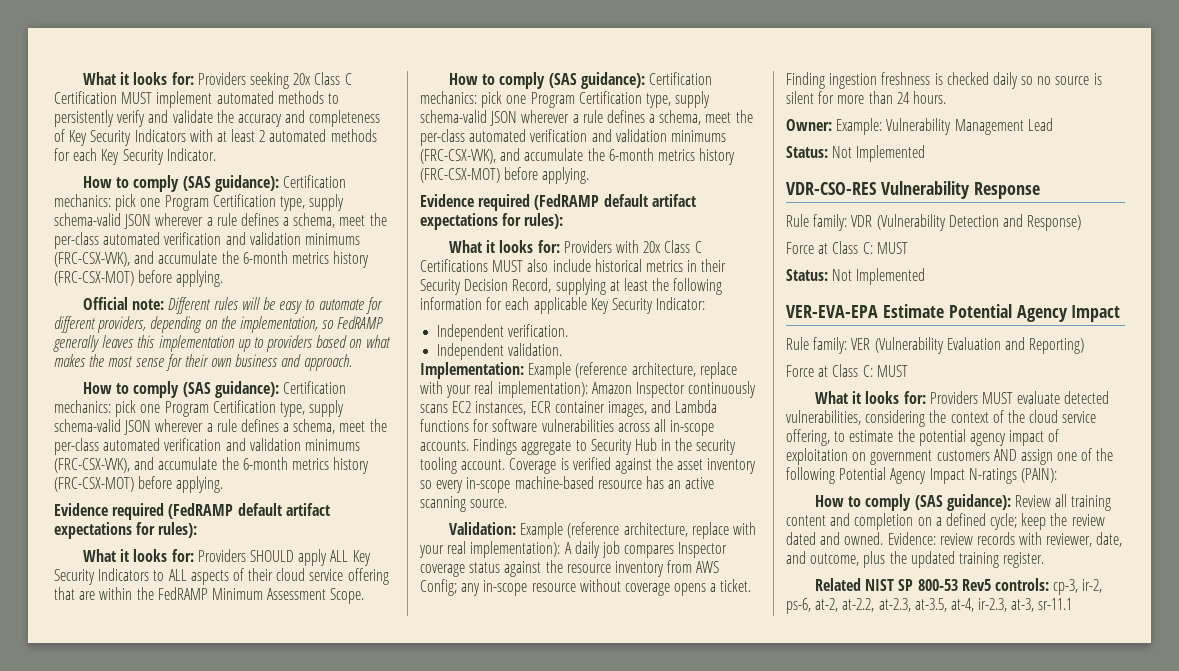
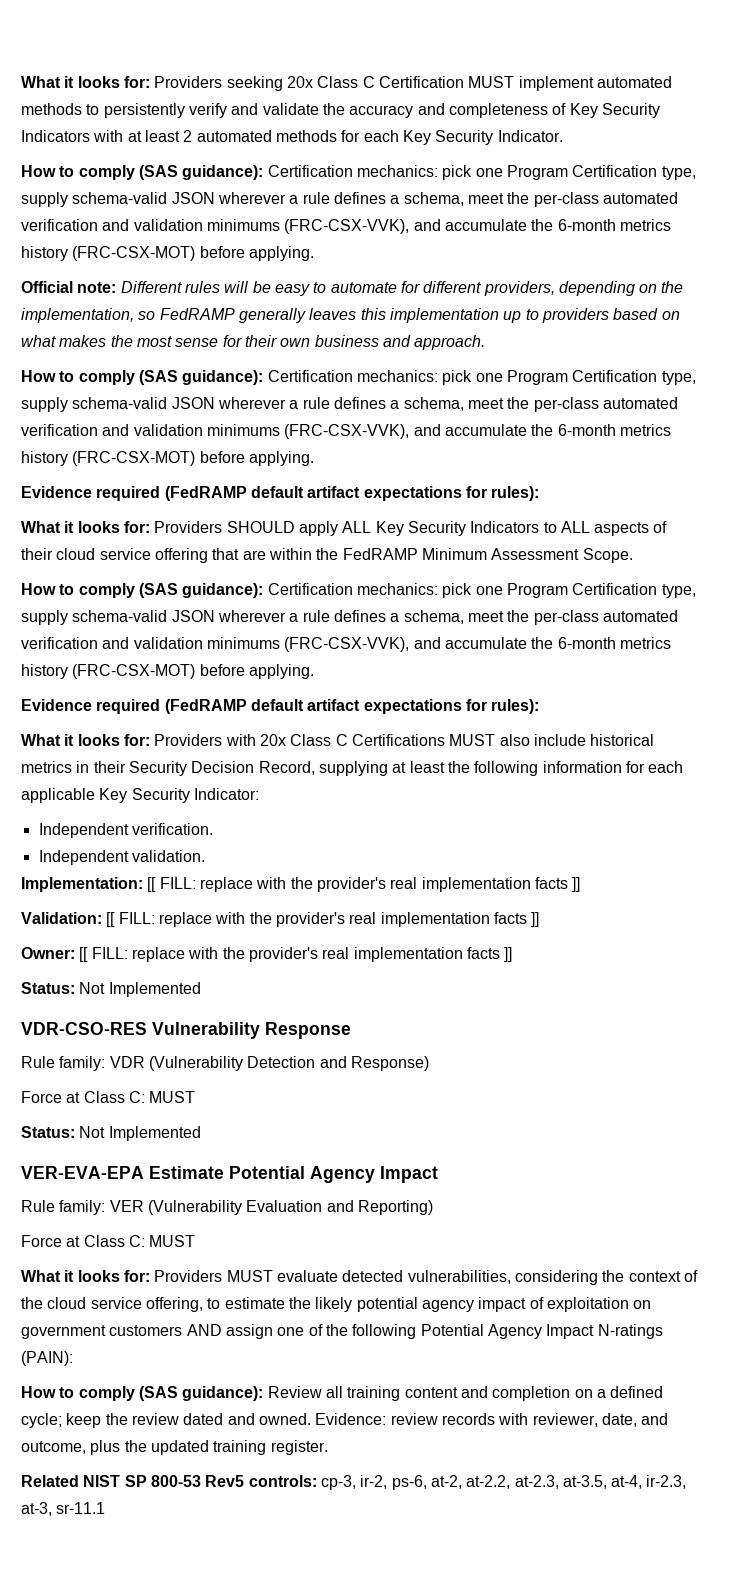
- Implementation: Example (reference architecture, replace with your real implementation): Amazon Inspector continuously scans EC2 instances, ECR container images, and Lambda functions for software vulnerabilities across all in-scope accounts. Findings aggregate to Security Hub in the security tooling account. Coverage is verified against the asset inventory so every in-scope machine-based resource has an active scanning source.
- Validation: Example (reference architecture, replace with your real implementation): A daily job compares Inspector coverage status against the resource inventory from AWS Config; any in-scope resource without coverage opens a ticket. Finding ingestion freshness is checked daily so no source is silent for more than 24 hours.
- Owner: Example: Vulnerability Management Lead
+ Implementation: [[ FILL: replace with the provider's real implementation facts ]]
+ Validation: [[ FILL: replace with the provider's real implementation facts ]]
+ Owner: [[ FILL: replace with the provider's real implementation facts ]]
- What it looks for: Providers MUST evaluate detected vulnerabilities, considering the context of the cloud service offering, to estimate the potential agency impact of exploitation on government customers AND assign one of the following Potential Agency Impact N-ratings (PAIN):
+ What it looks for: Providers MUST evaluate detected vulnerabilities, considering the context of the cloud service offering, to estimate the likely potential agency impact of exploitation on government customers AND assign one of the following Potential Agency Impact N-ratings (PAIN):

